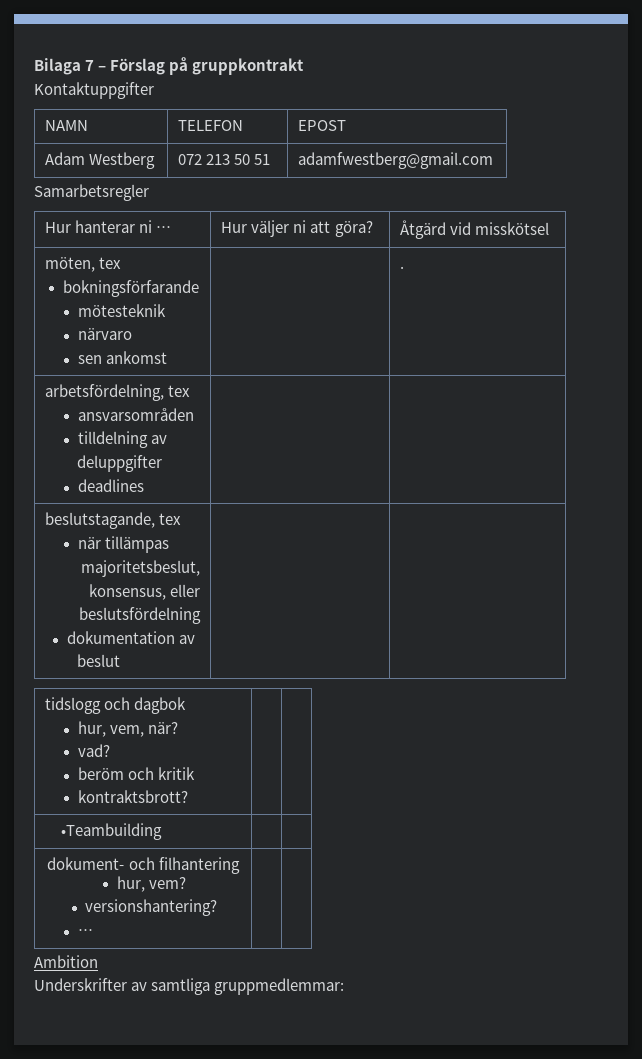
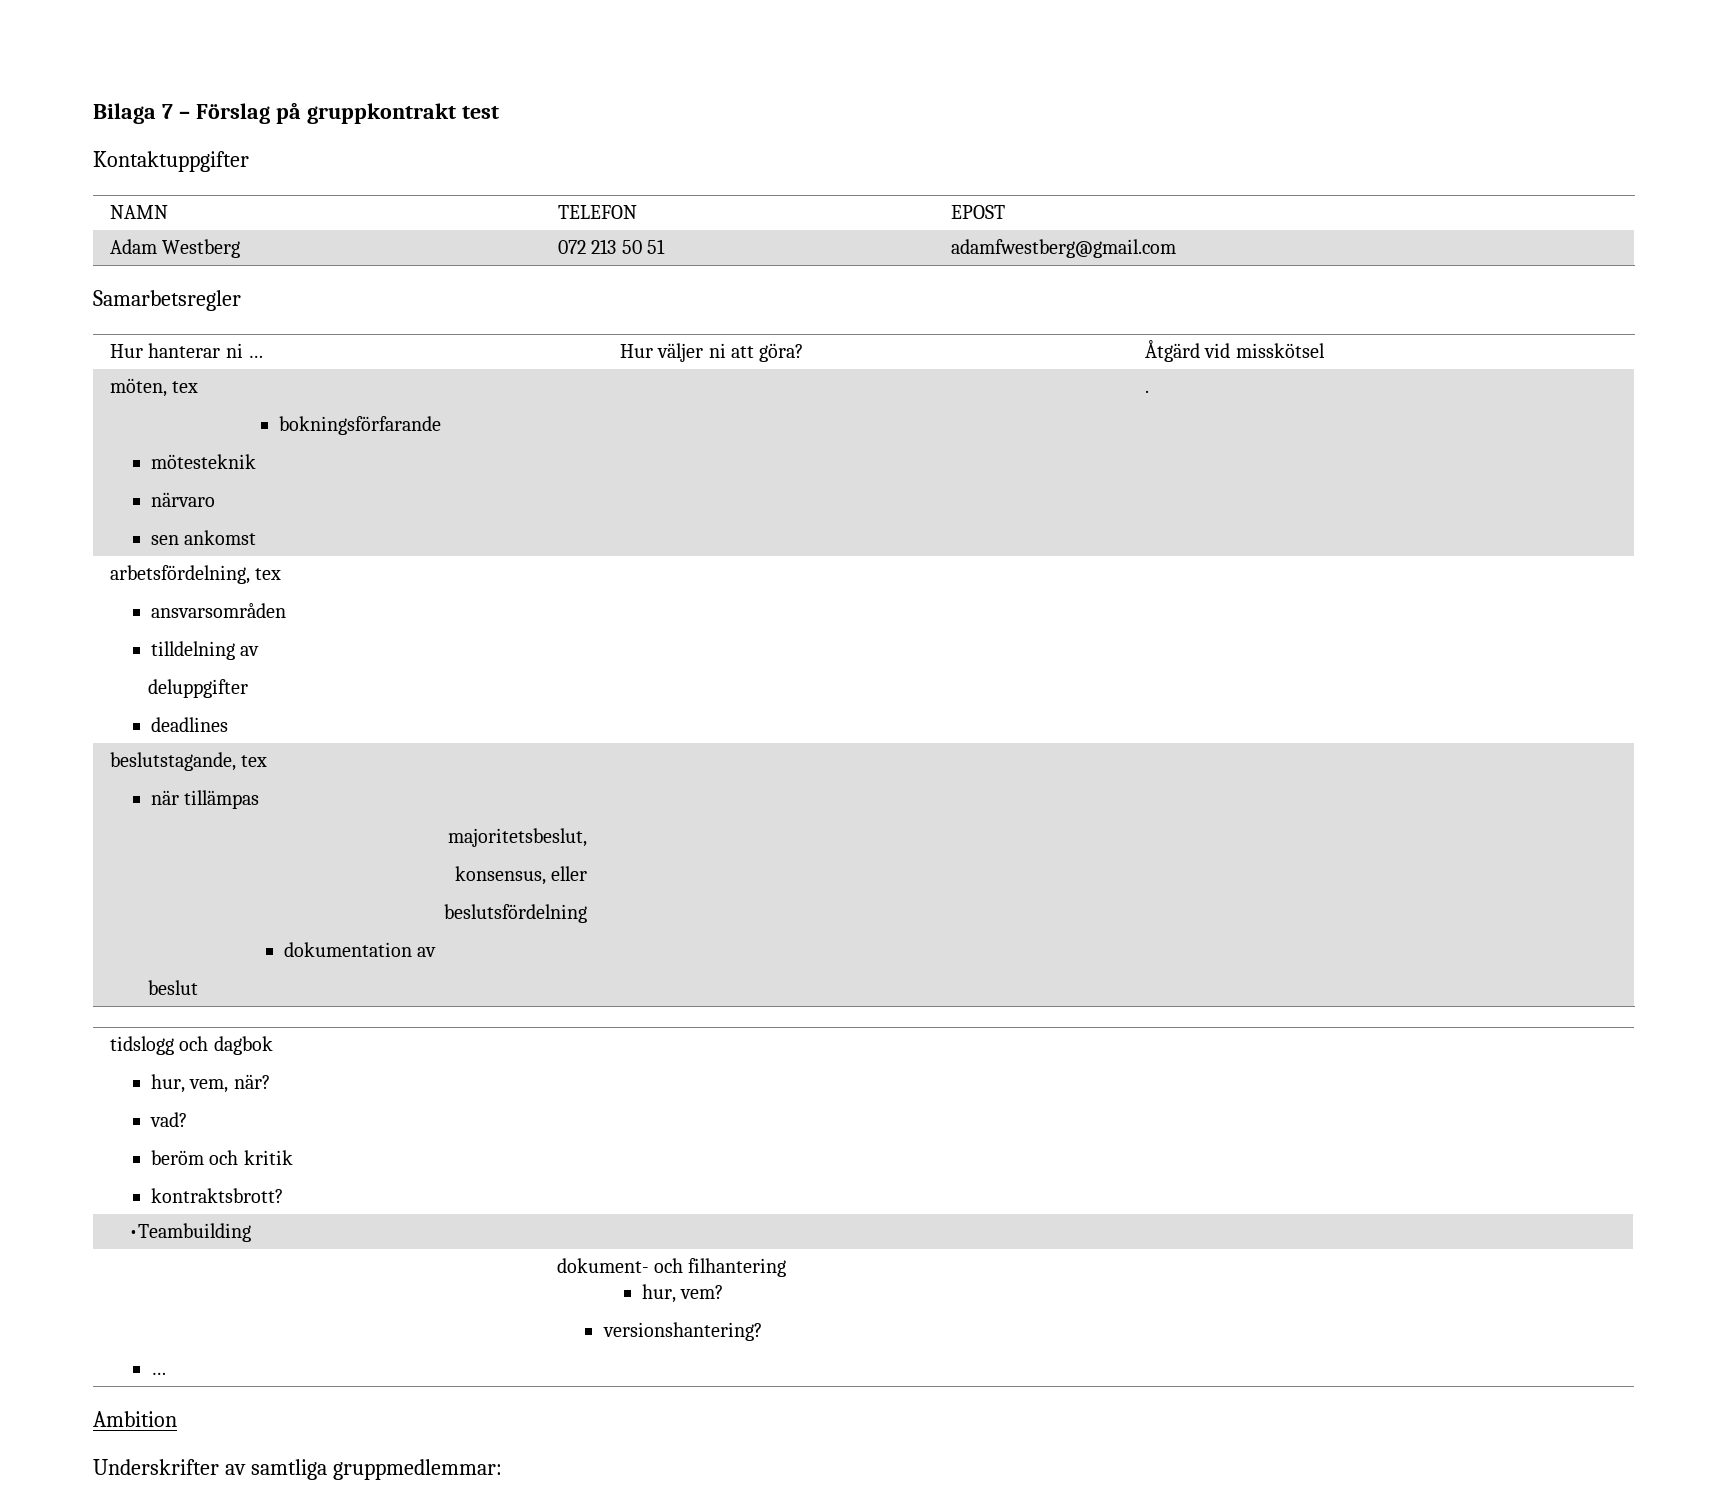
- Bilaga 7 – Förslag på gruppkontrakt
+ Bilaga 7 – Förslag på gruppkontrakt test

